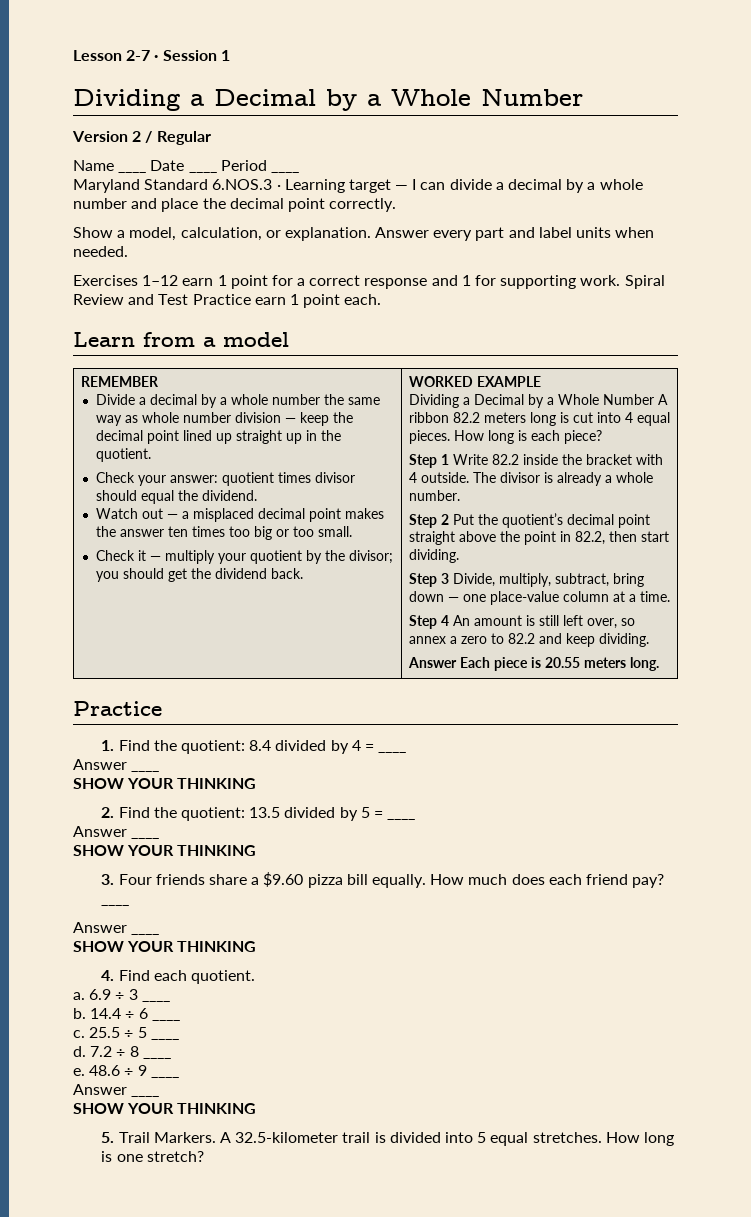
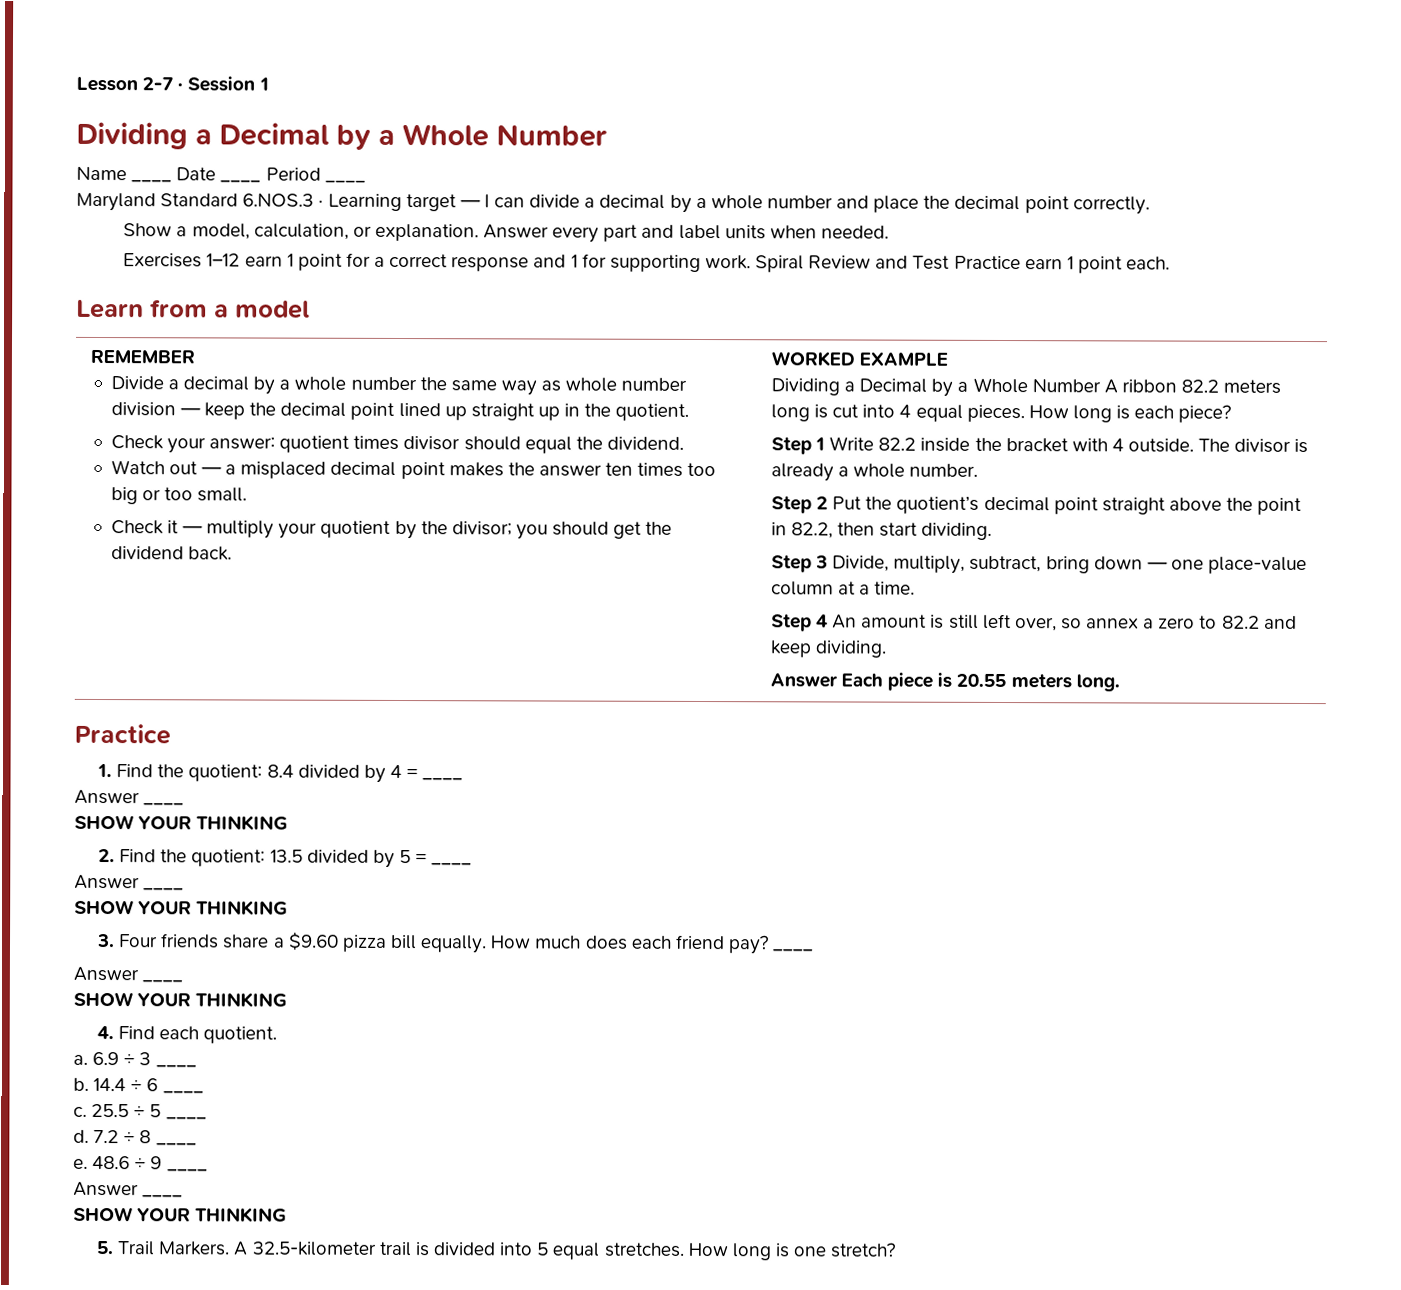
- Version 2 / Regular

